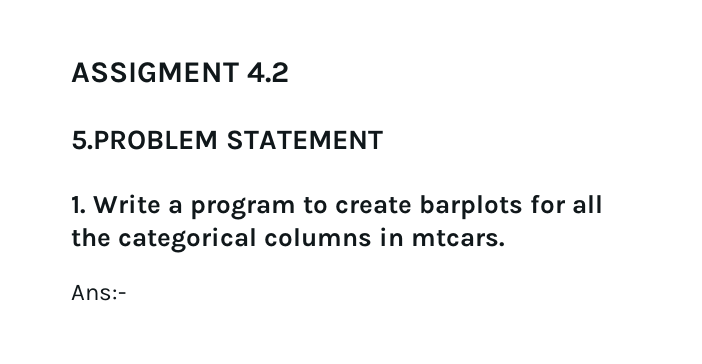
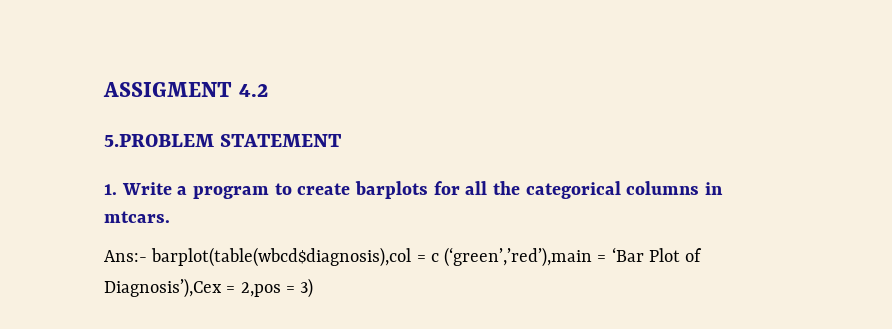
- Ans:-
+ Ans:- barplot(table(wbcd$diagnosis),col = c (‘green’,’red’),main = ‘Bar Plot of Diagnosis’),Cex = 2,pos = 3)

